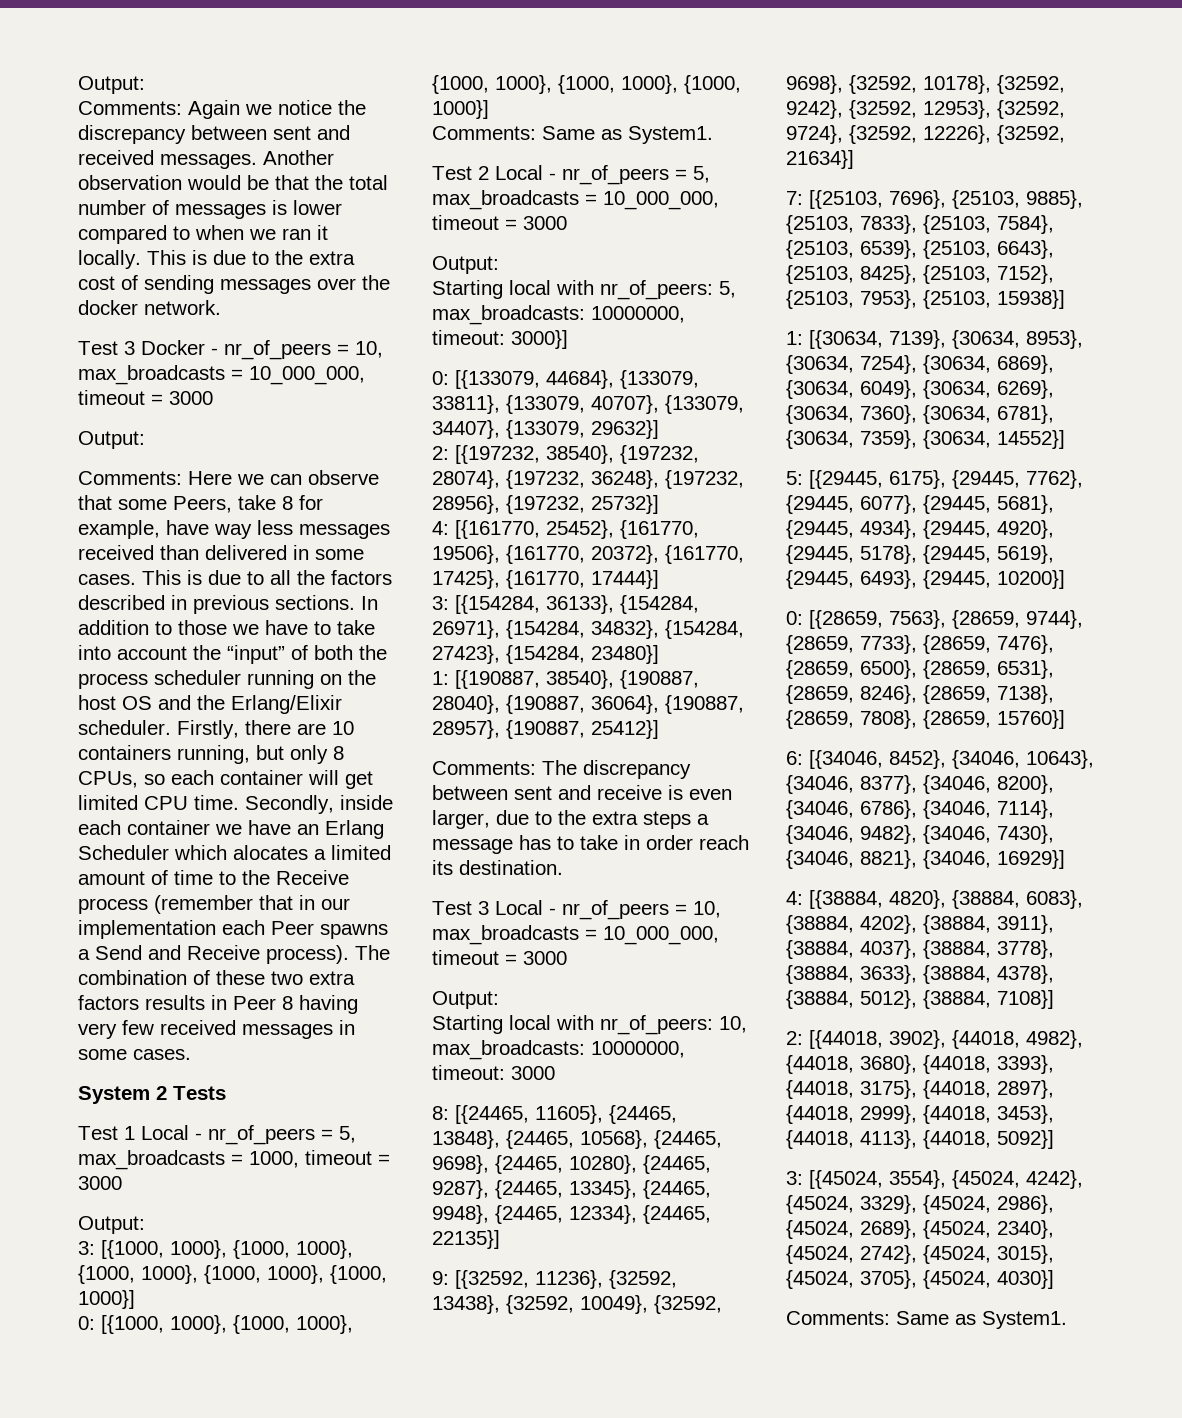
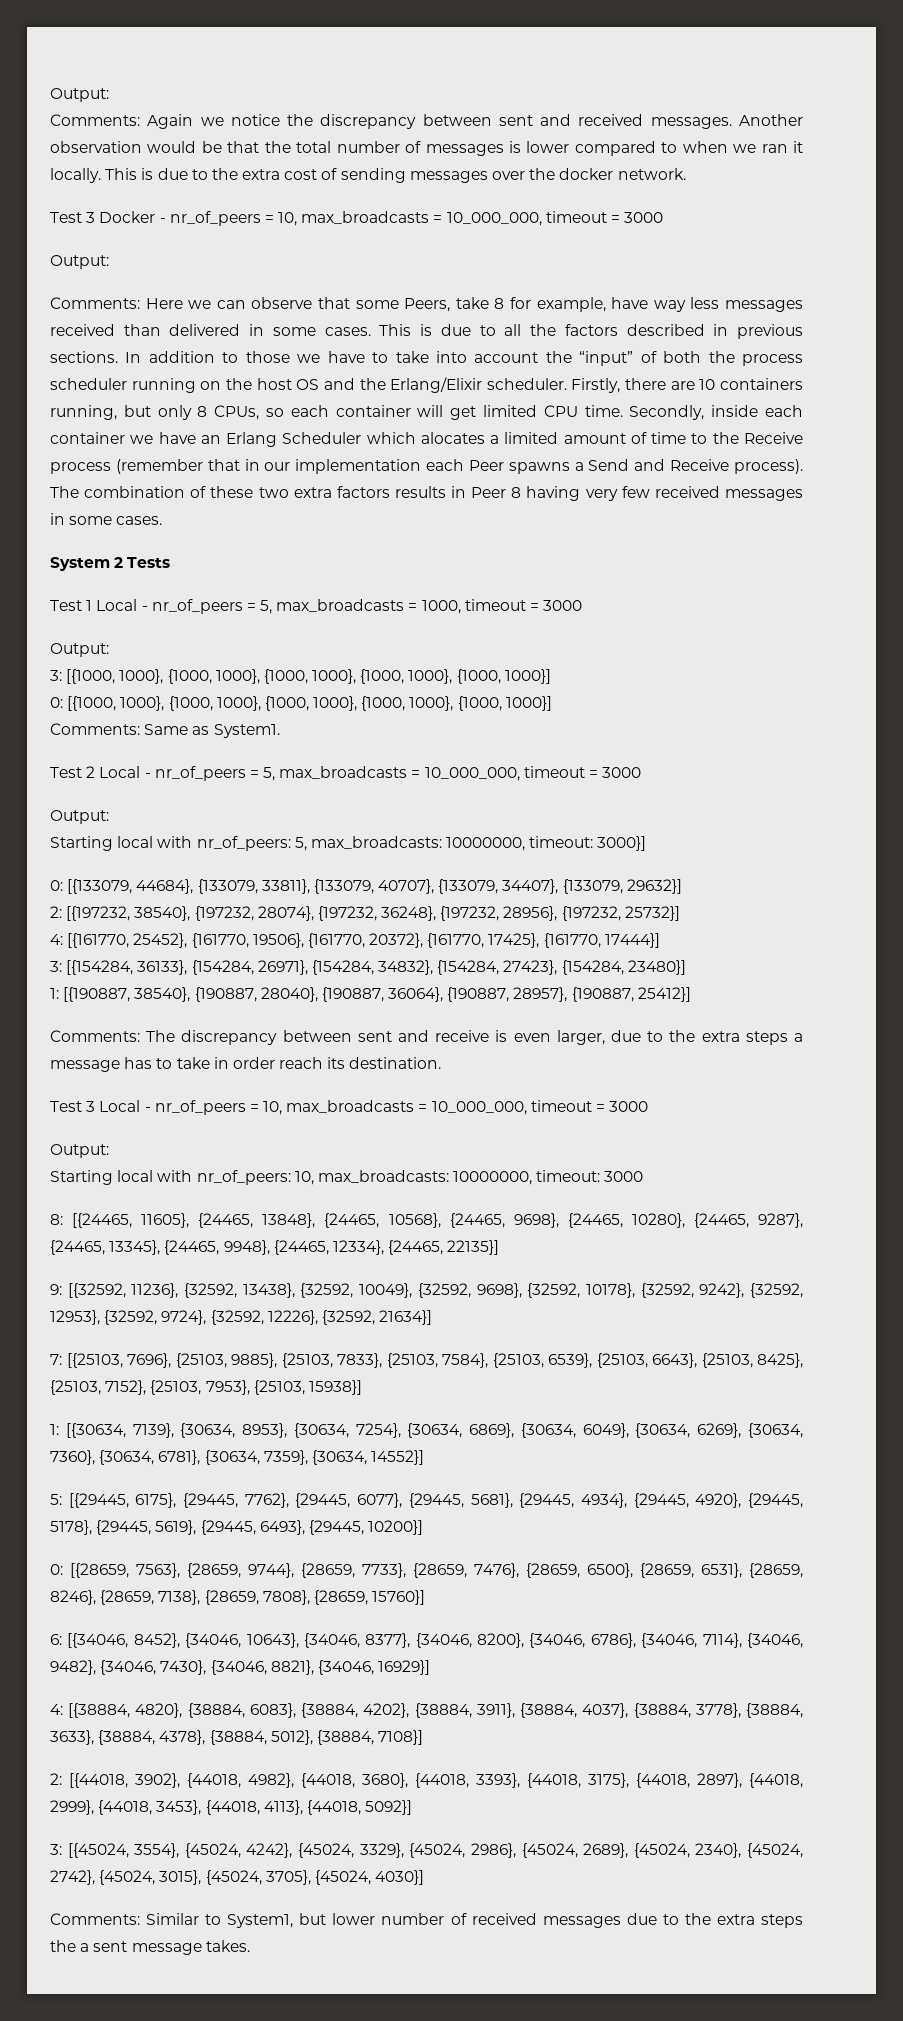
  3: [{45024, 3554}, {45024, 4242}, {45024, 3329}, {45024, 2986}, {45024, 2689}, {45024, 2340}, {45024, 2742}, {45024, 3015}, {45024, 3705}, {45024, 4030}]
- Comments: Same as System1.
+ Comments: Similar to System1, but lower number of received messages due to the extra steps the a sent message takes.

